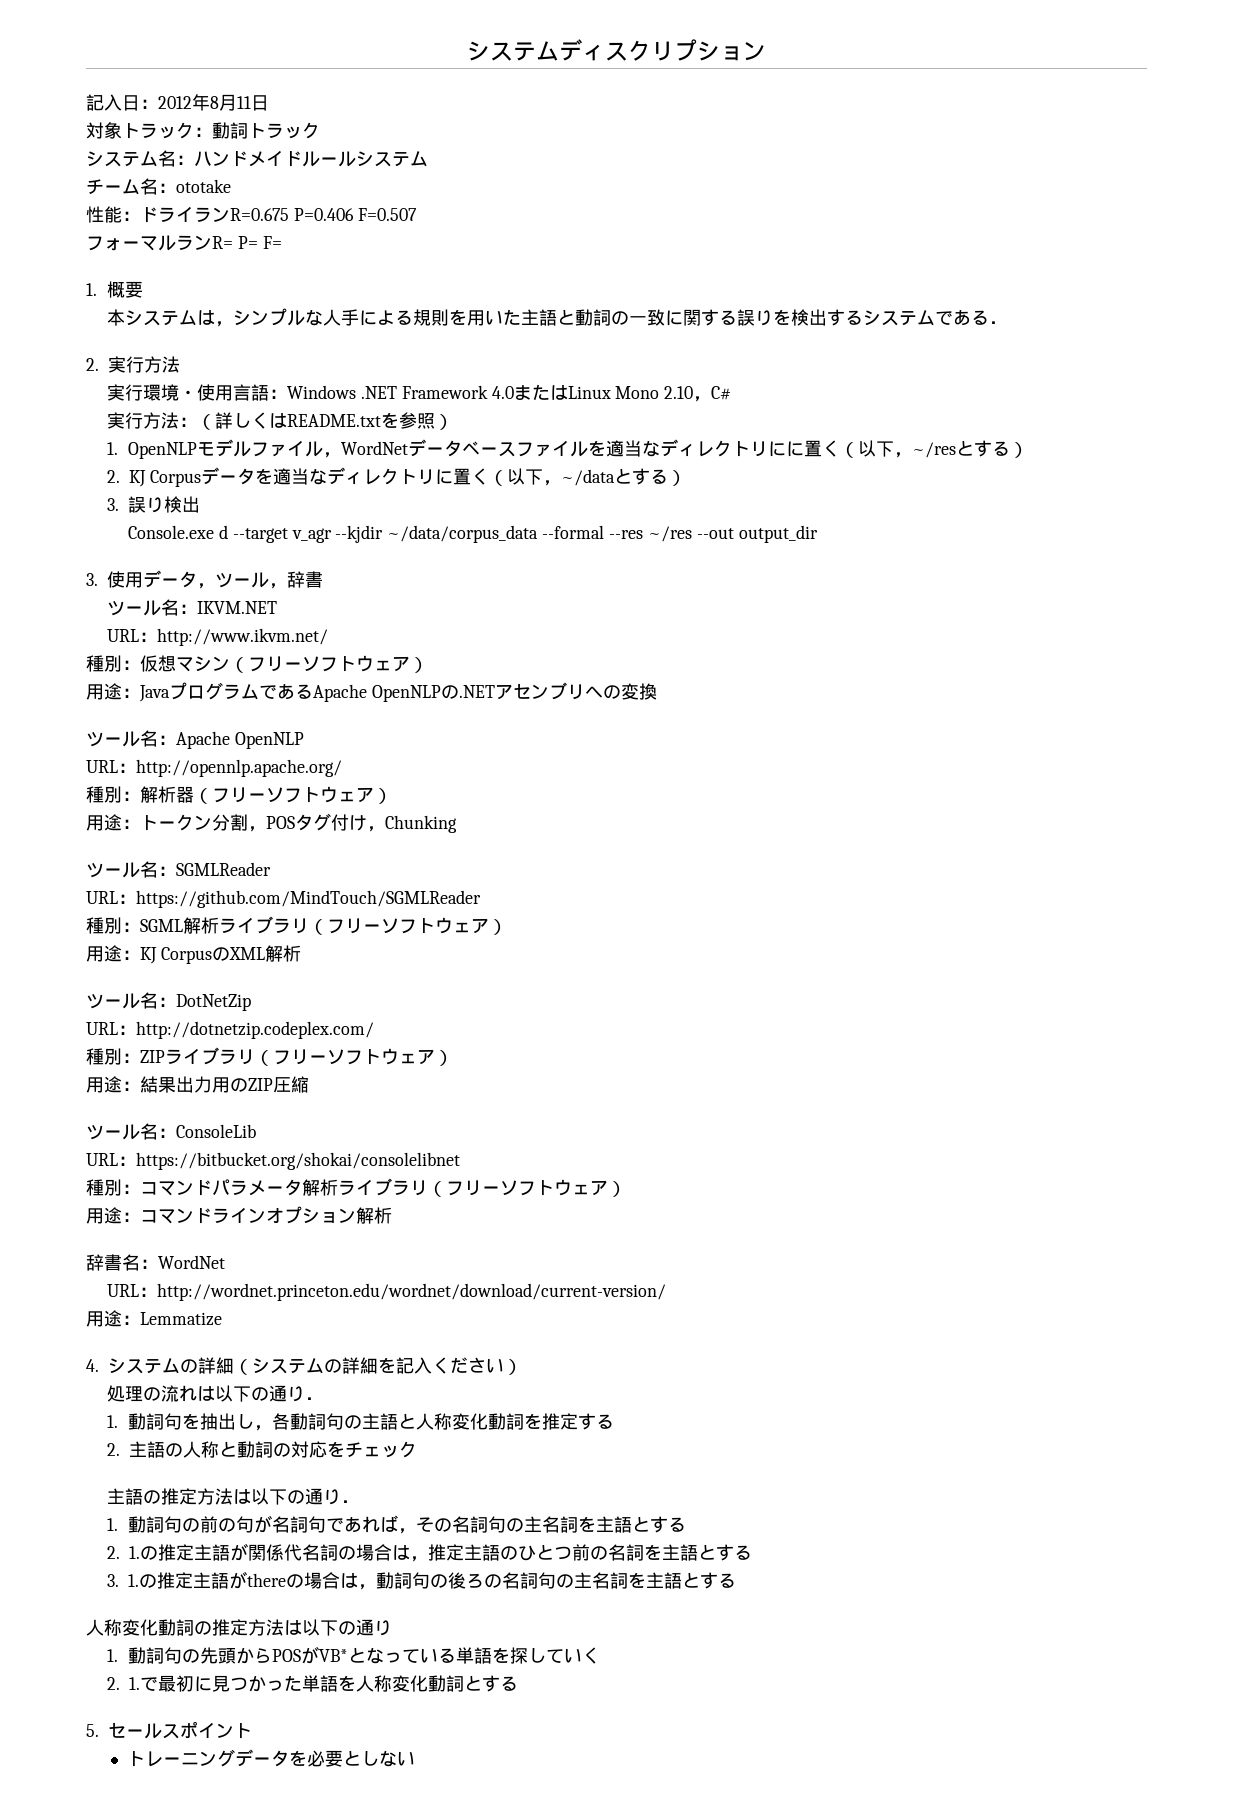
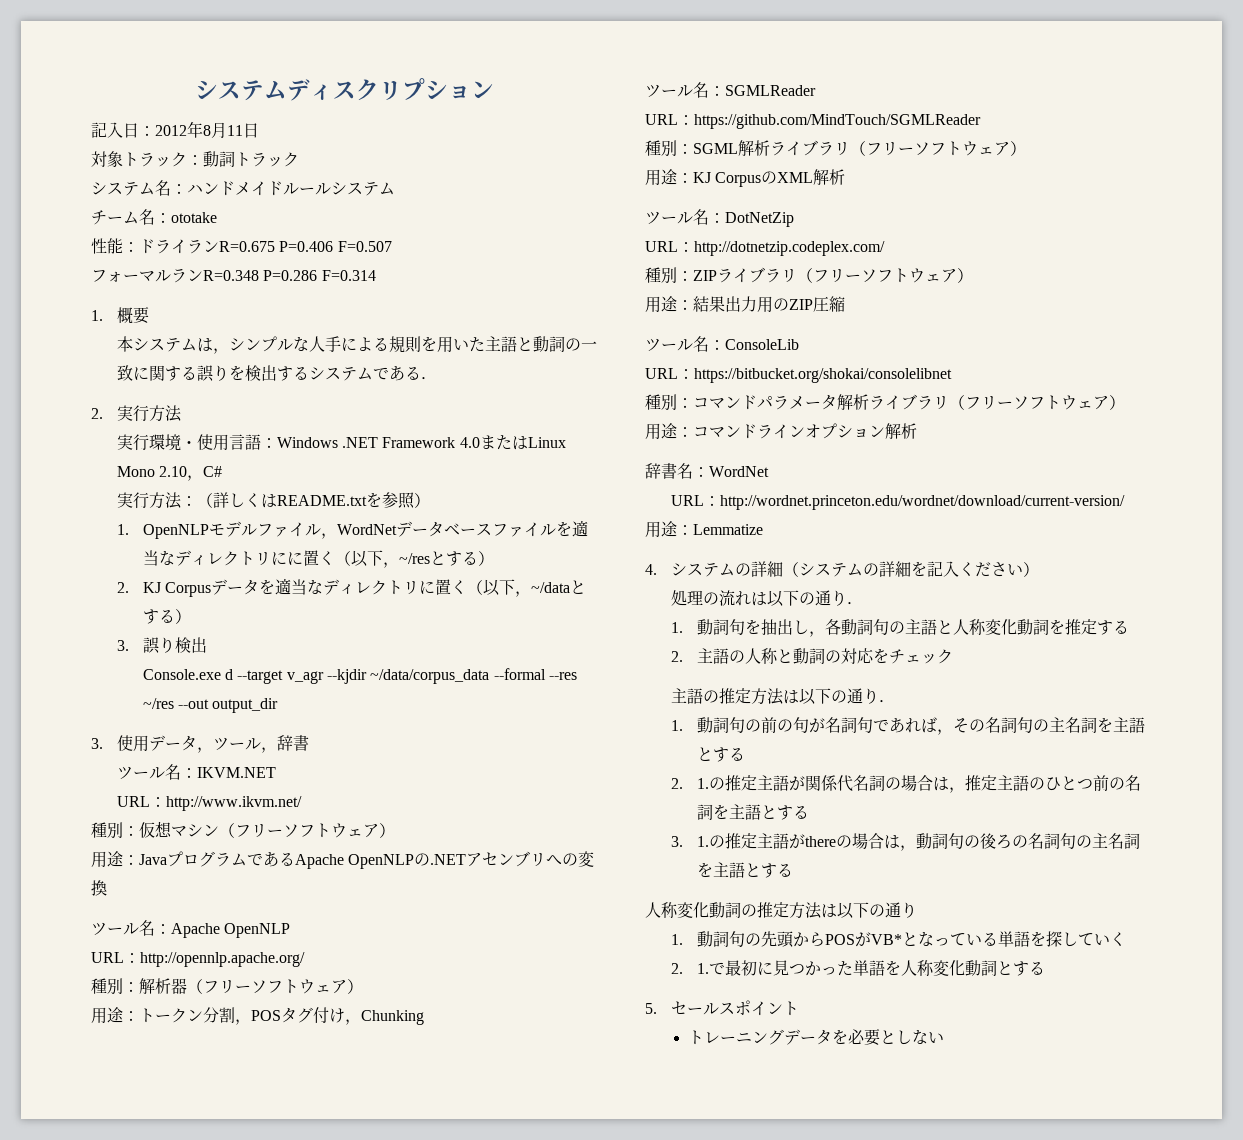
- フォーマルランR= P= F=
+ フォーマルランR=0.348 P=0.286 F=0.314

